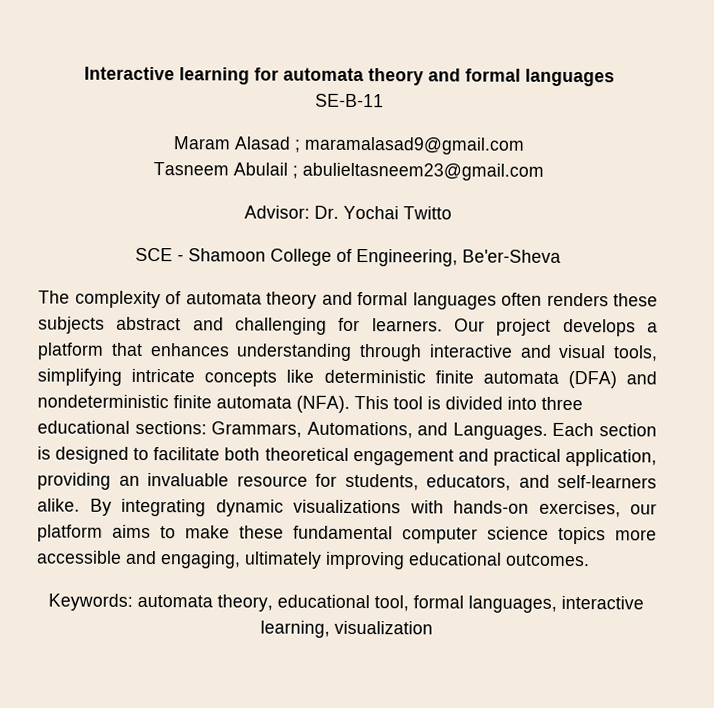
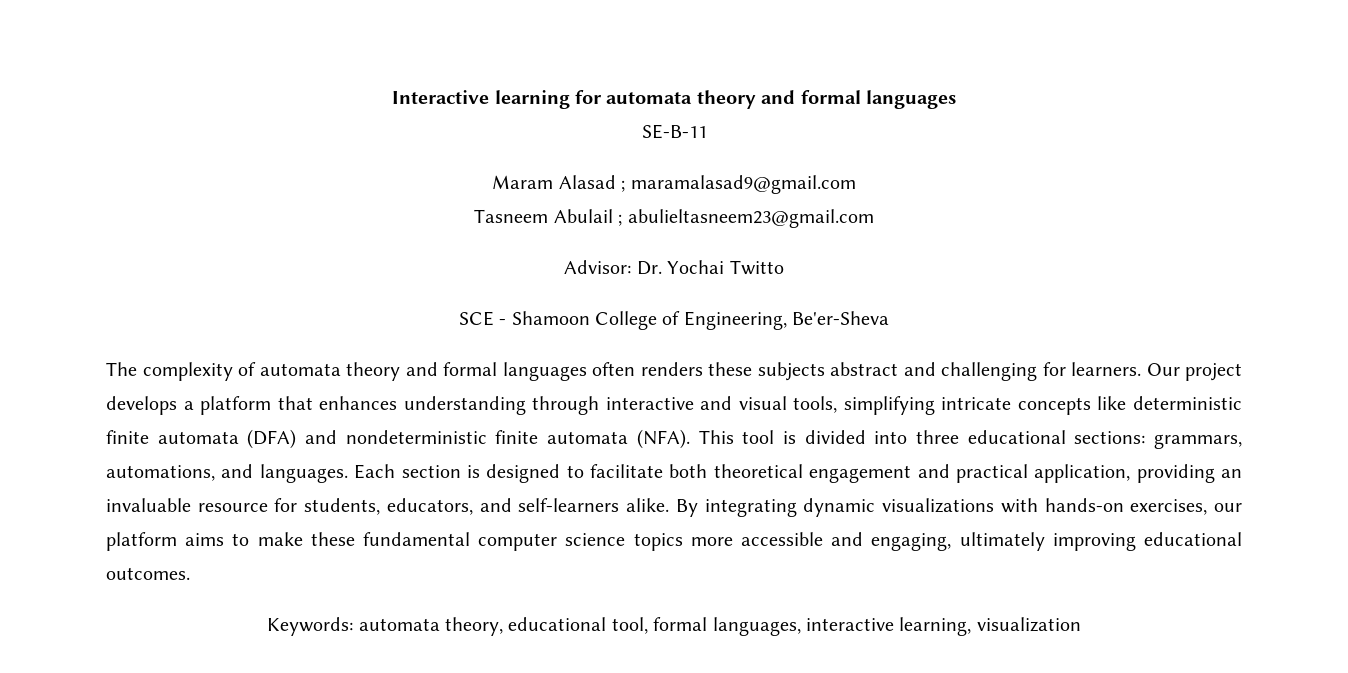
- This tool is divided into three educational sections: Grammars, Automations, and Languages.
+ This tool is divided into three educational sections: grammars, automations, and languages.

